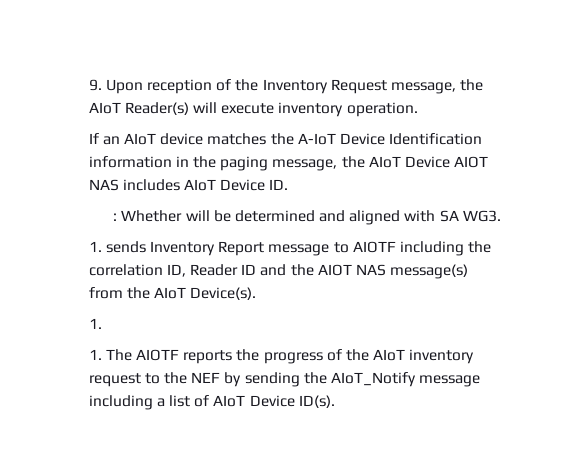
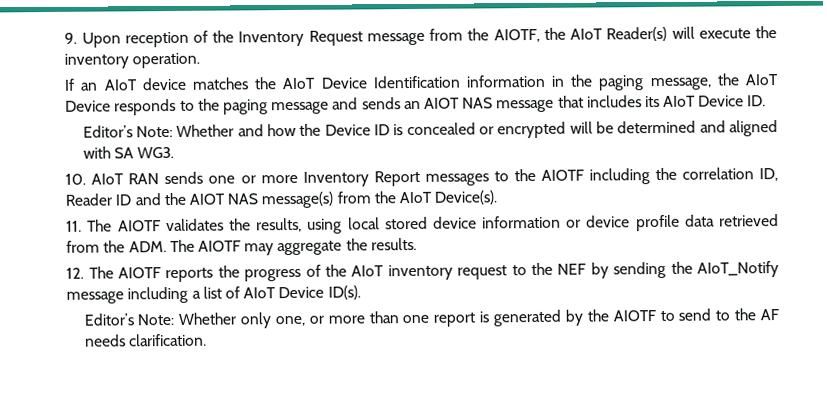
- 9. Upon reception of the Inventory Request message, the AIoT Reader(s) will execute inventory operation.
+ 9. Upon reception of the Inventory Request message from the AIOTF, the AIoT Reader(s) will execute the inventory operation.
- If an AIoT device matches the A-IoT Device Identification information in the paging message, the AIoT Device AIOT NAS includes AIoT Device ID.
- : Whether will be determined and aligned with SA WG3.
+ If an AIoT device matches the AIoT Device Identification information in the paging message, the AIoT Device responds to the paging message and sends an AIOT NAS message that includes its AIoT Device ID.
+ Editor’s Note: Whether and how the Device ID is concealed or encrypted will be determined and aligned with SA WG3.
- 1. sends Inventory Report message to AIOTF including the correlation ID, Reader ID and the AIOT NAS message(s) from the AIoT Device(s).
- 1.
- 1. The AIOTF reports the progress of the AIoT inventory request to the NEF by sending the AIoT_Notify message including a list of AIoT Device ID(s).
+ 10. AIoT RAN sends one or more Inventory Report messages to the AIOTF including the correlation ID, Reader ID and the AIOT NAS message(s) from the AIoT Device(s).
+ 11. The AIOTF validates the results, using local stored device information or device profile data retrieved from the ADM. The AIOTF may aggregate the results.
+ 12. The AIOTF reports the progress of the AIoT inventory request to the NEF by sending the AIoT_Notify message including a list of AIoT Device ID(s).
+ Editor’s Note: Whether only one, or more than one report is generated by the AIOTF to send to the AF needs clarification.

